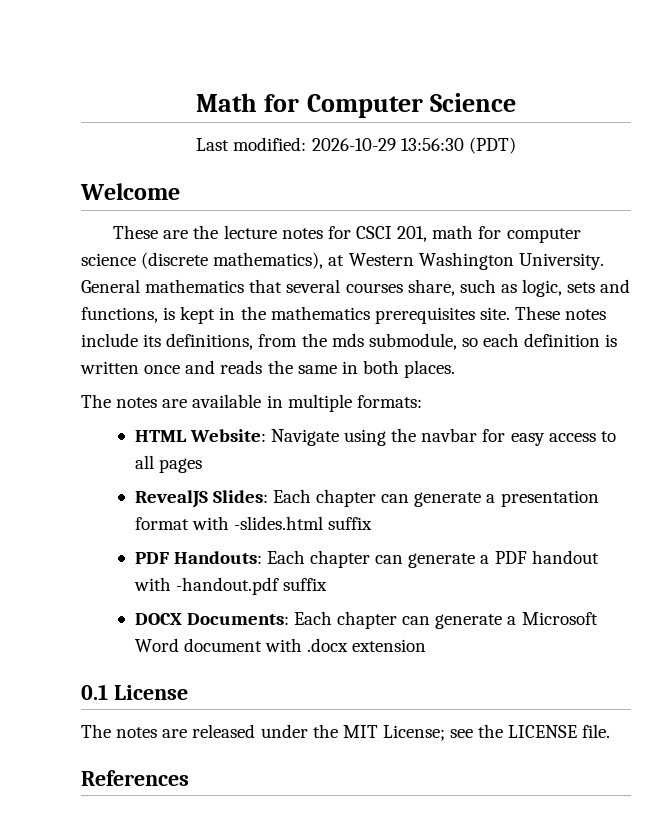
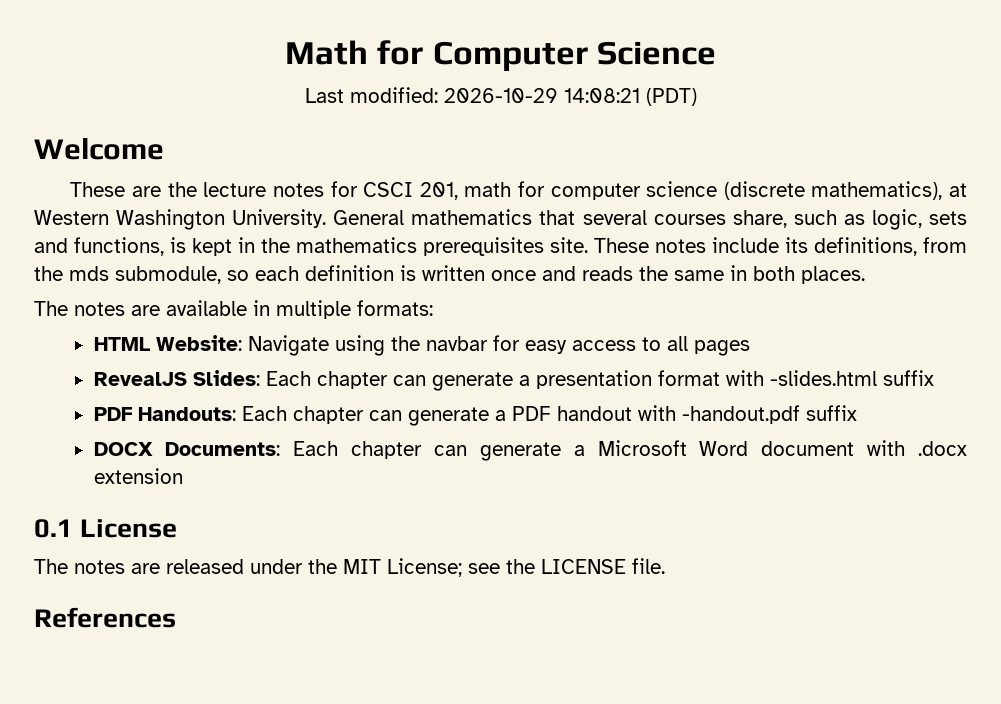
- Last modified: 2026-10-29 13:56:30 (PDT)
+ Last modified: 2026-10-29 14:08:21 (PDT)

